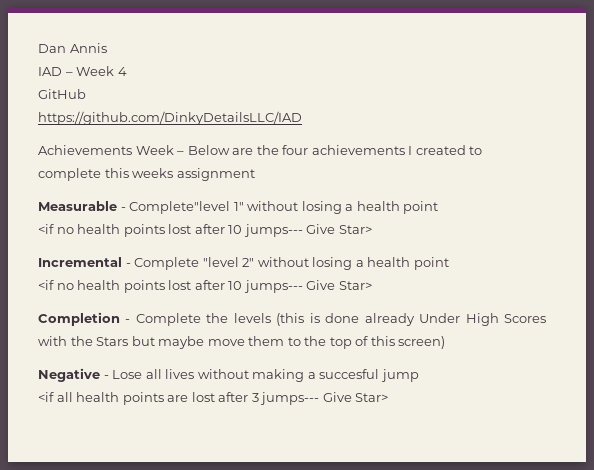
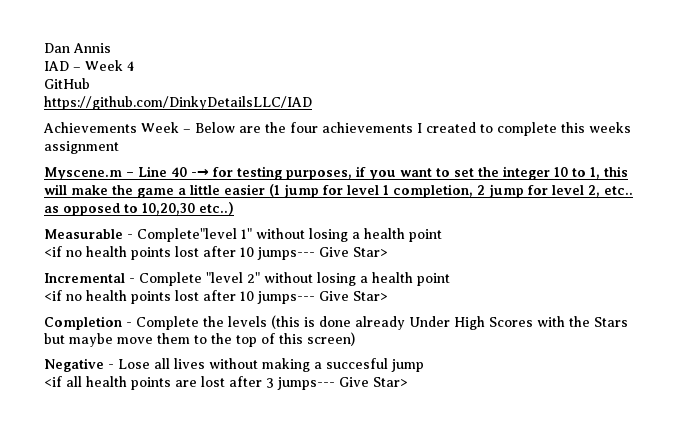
+ Myscene.m – Line 40 -→ for testing purposes, if you want to set the integer 10 to 1, this will make the game a little easier (1 jump for level 1 completion, 2 jump for level 2, etc.. as opposed to 10,20,30 etc..)

